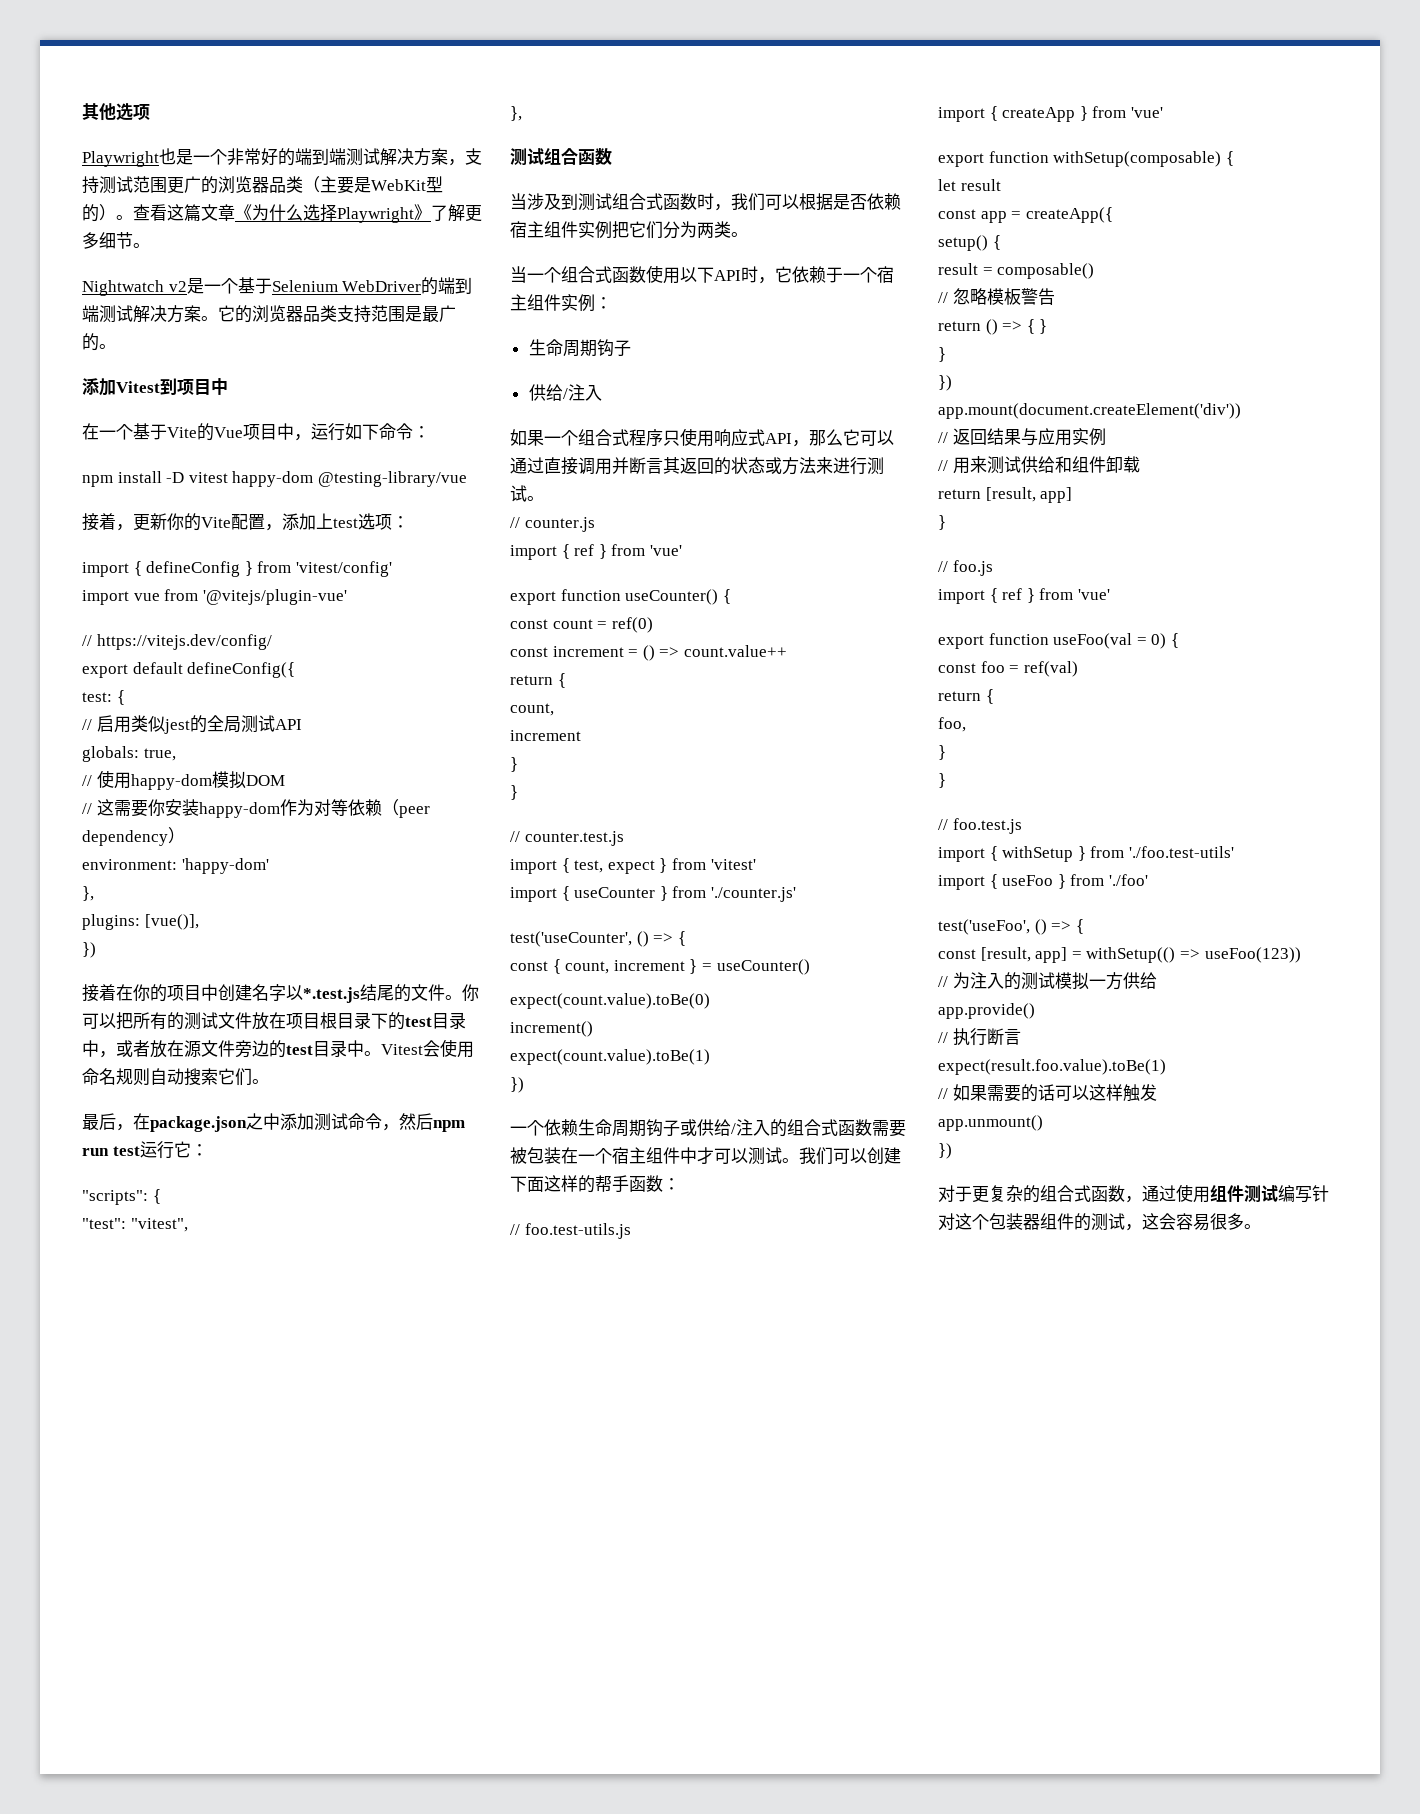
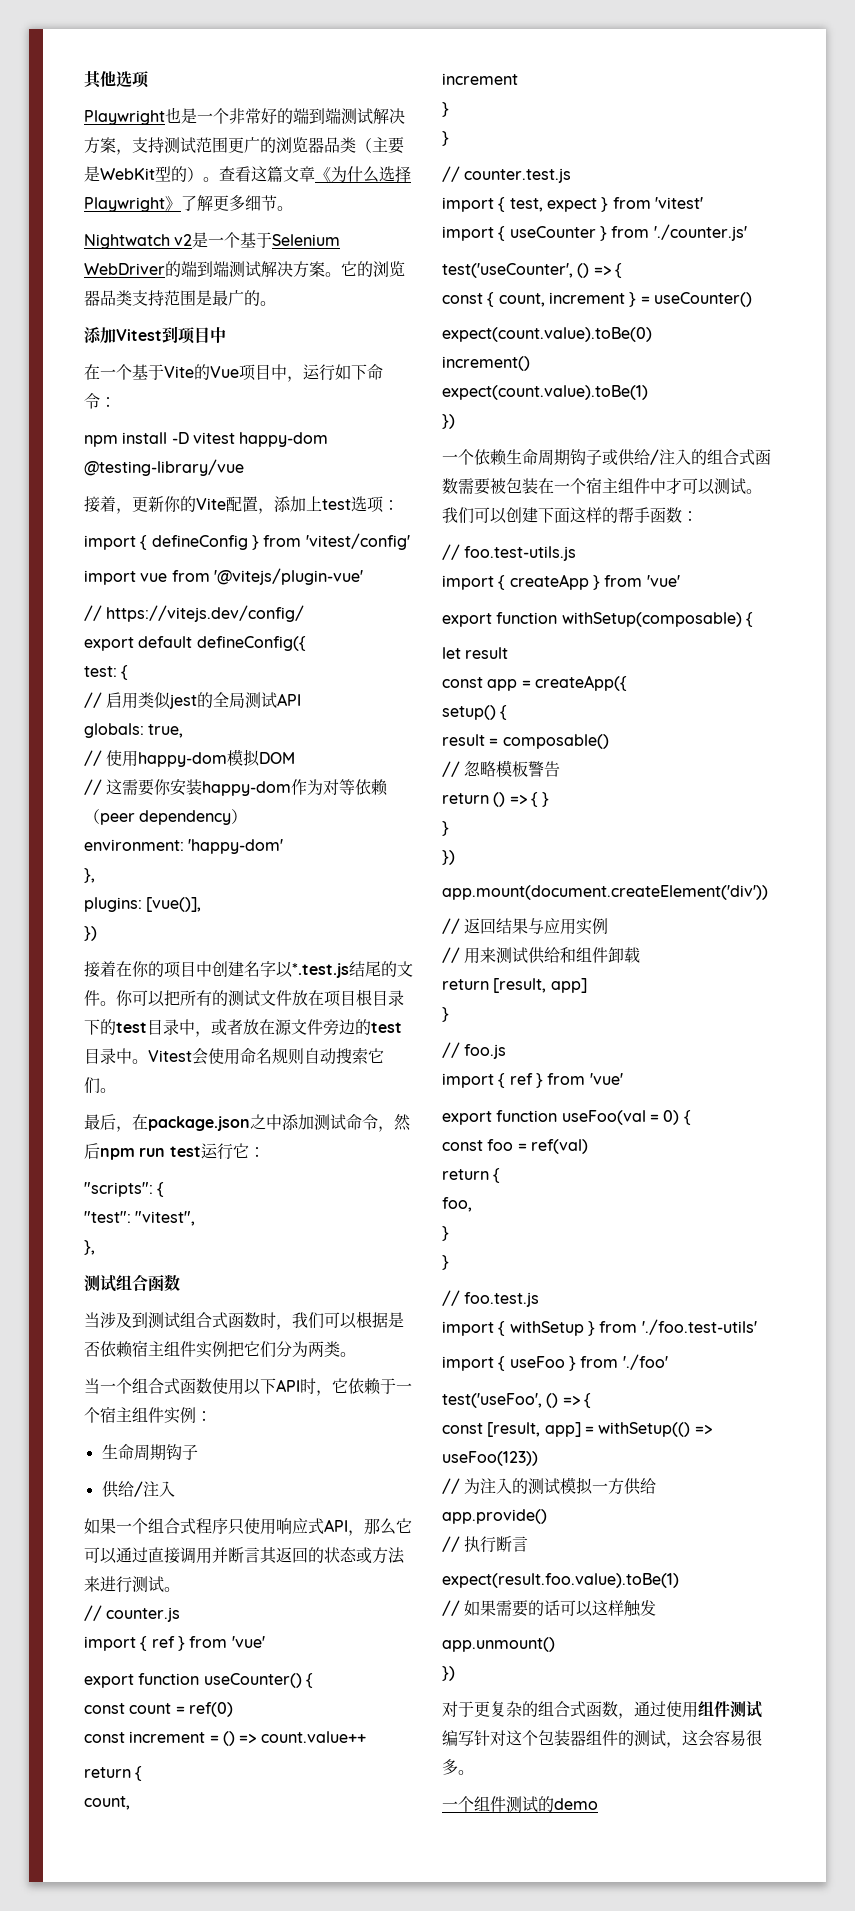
+ 一个组件测试的demo

